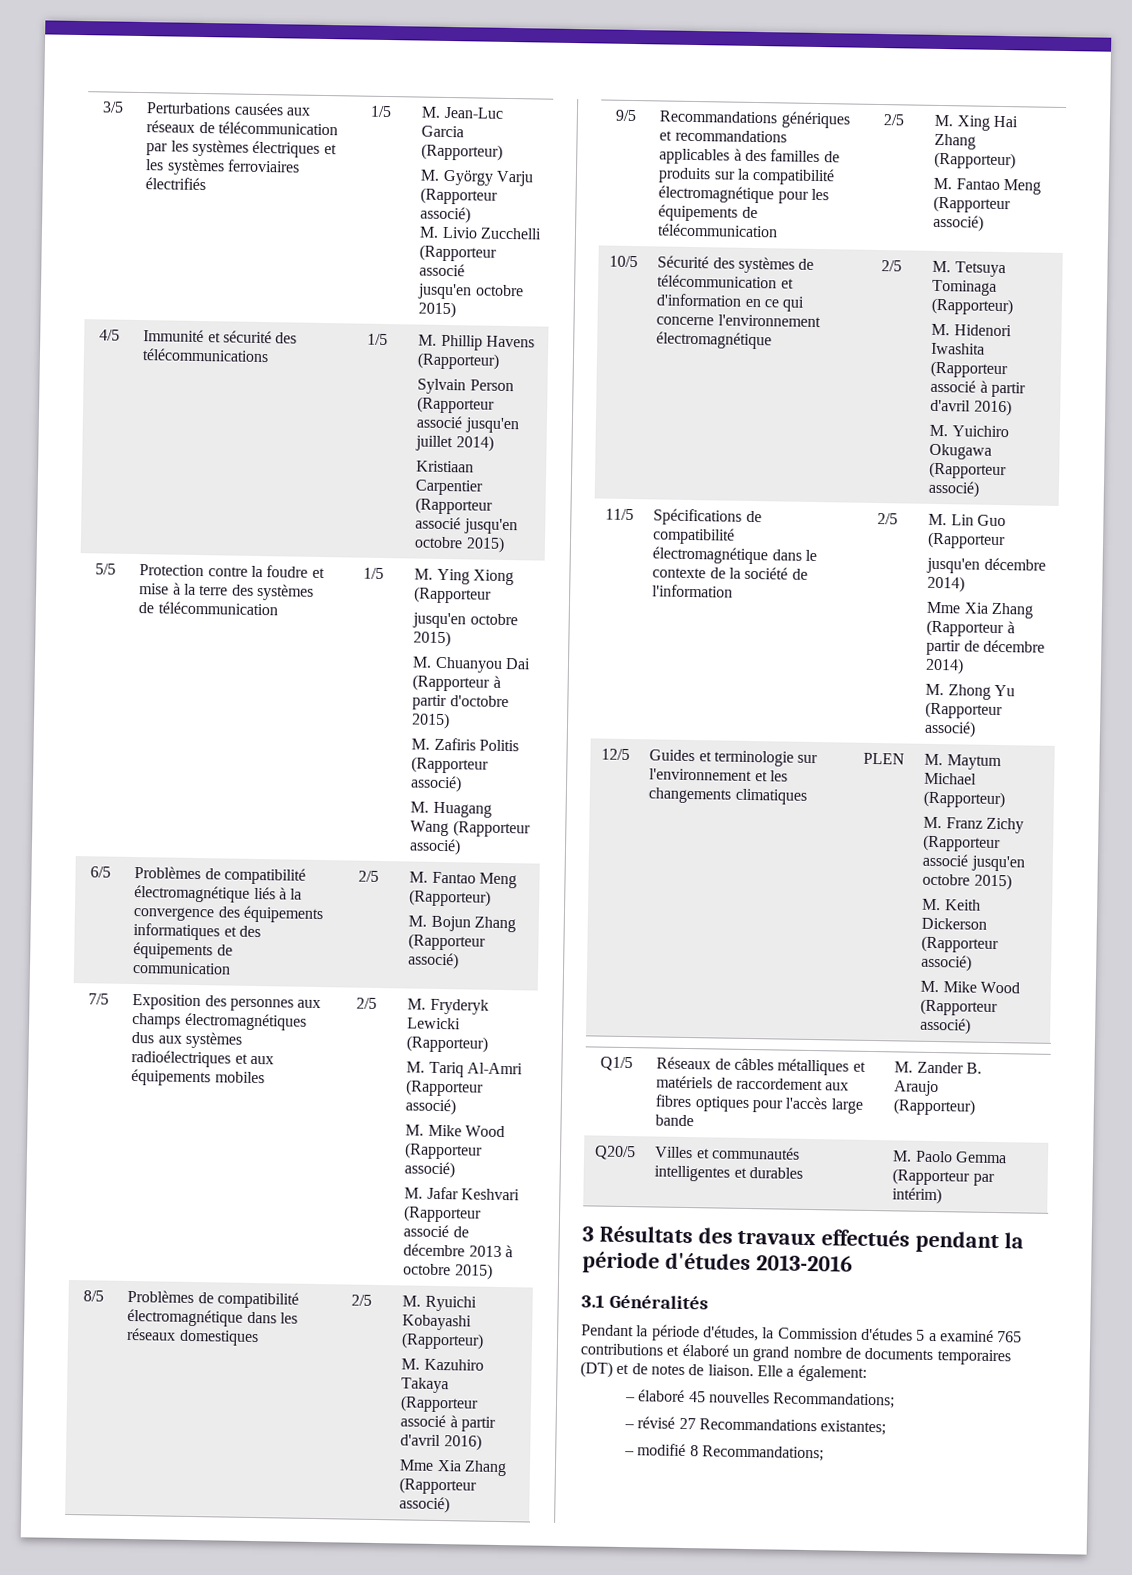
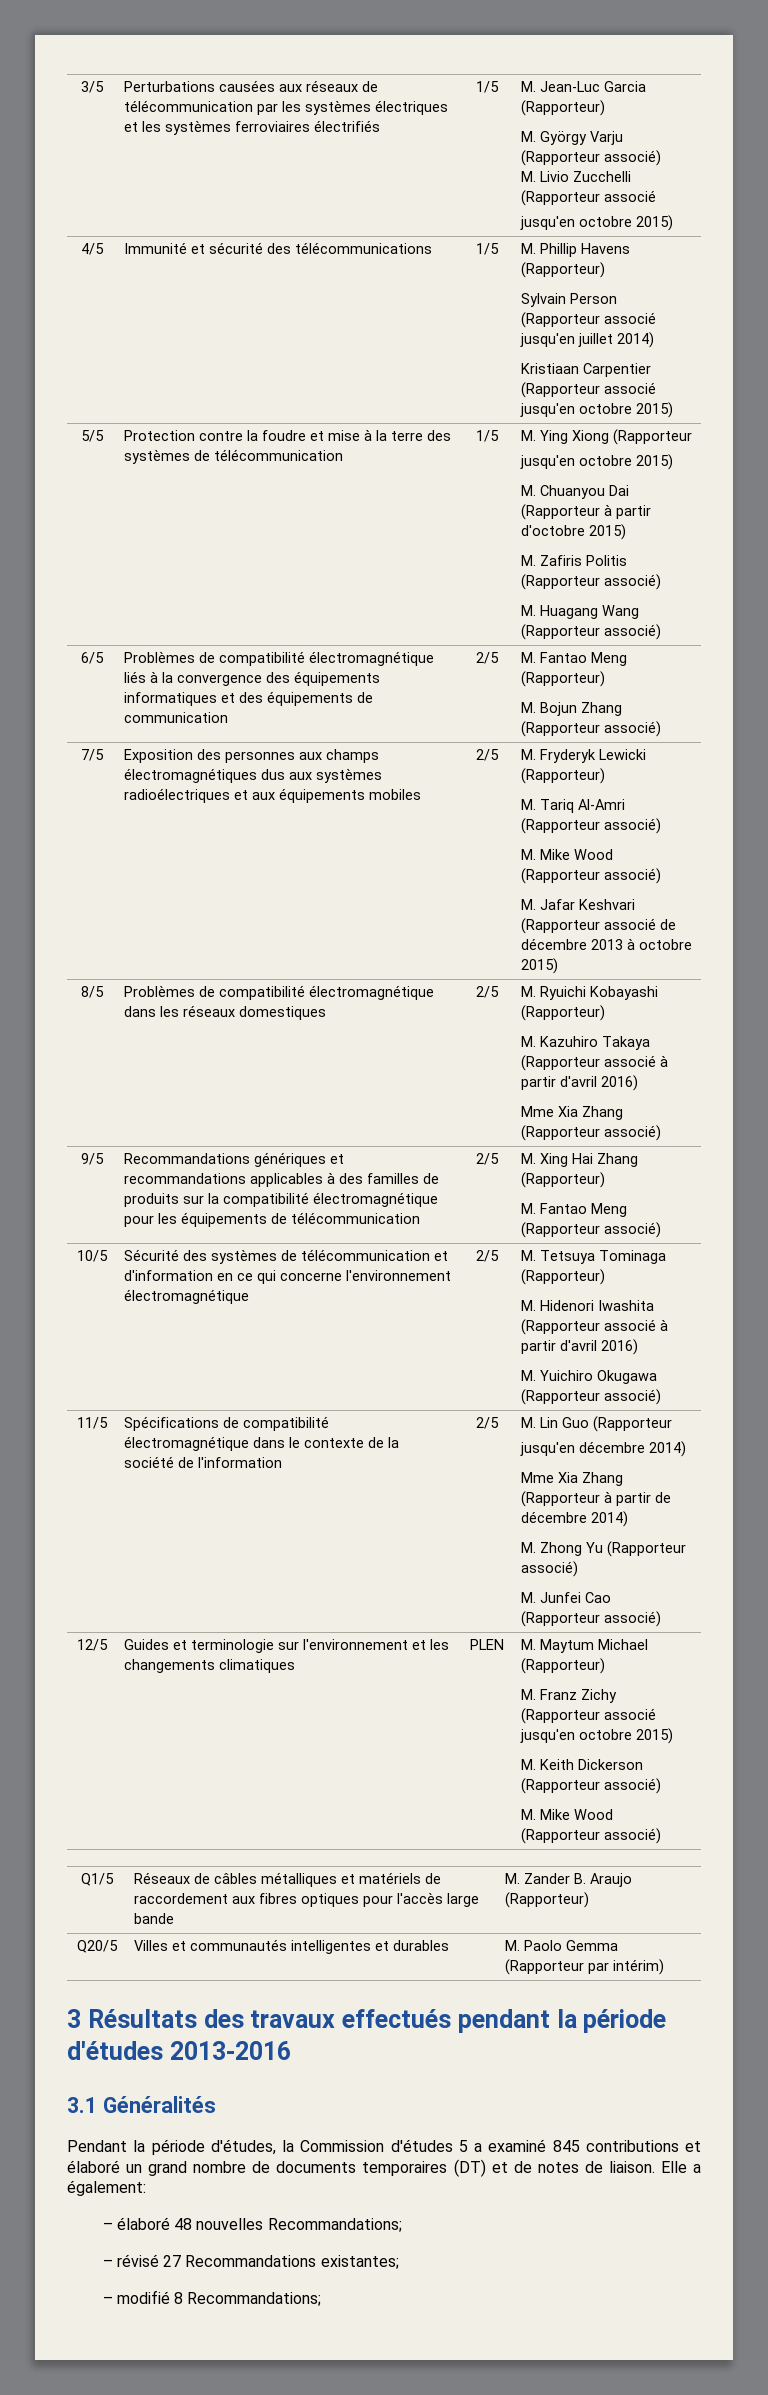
  11/5 | Spécifications de compatibilité électromagnétique dans le contexte de la société de l'information | 2/5 | M. Lin Guo (Rapporteur
  jusqu'en décembre 2014)
  Mme Xia Zhang (Rapporteur à partir de décembre 2014)
  M. Zhong Yu (Rapporteur associé)
+ M. Junfei Cao (Rapporteur associé)
- Pendant la période d'études, la Commission d'études 5 a examiné 765 contributions et élaboré un grand nombre de documents temporaires (DT) et de notes de liaison.
+ Pendant la période d'études, la Commission d'études 5 a examiné 845 contributions et élaboré un grand nombre de documents temporaires (DT) et de notes de liaison.
- – élaboré 45 nouvelles Recommandations;
+ – élaboré 48 nouvelles Recommandations;

